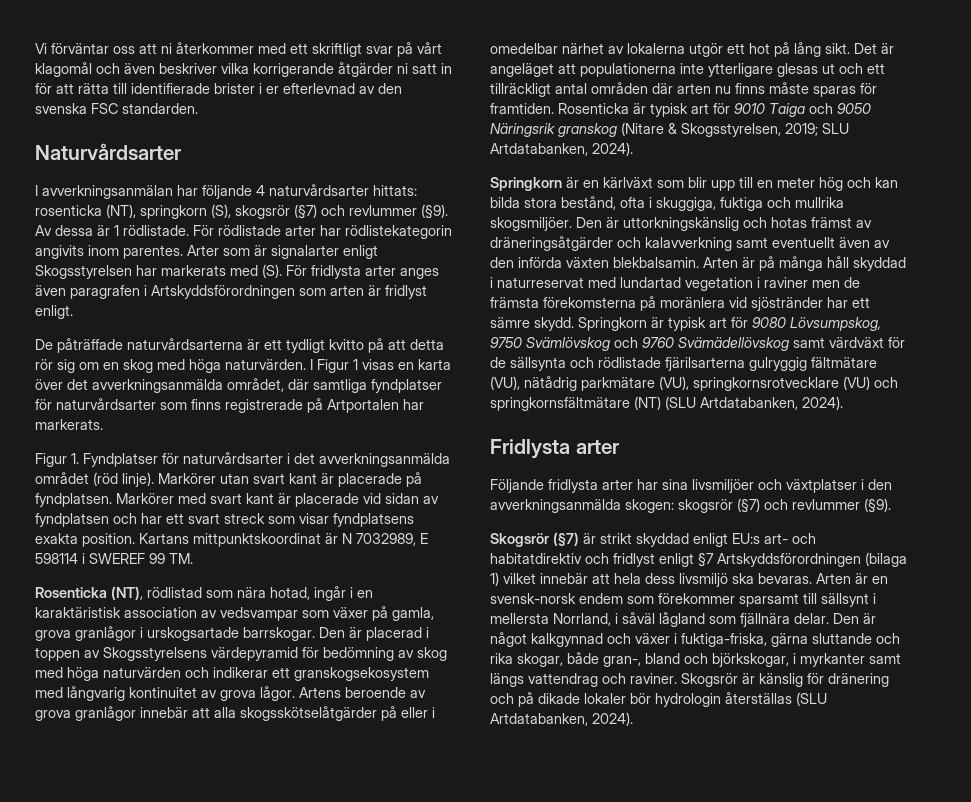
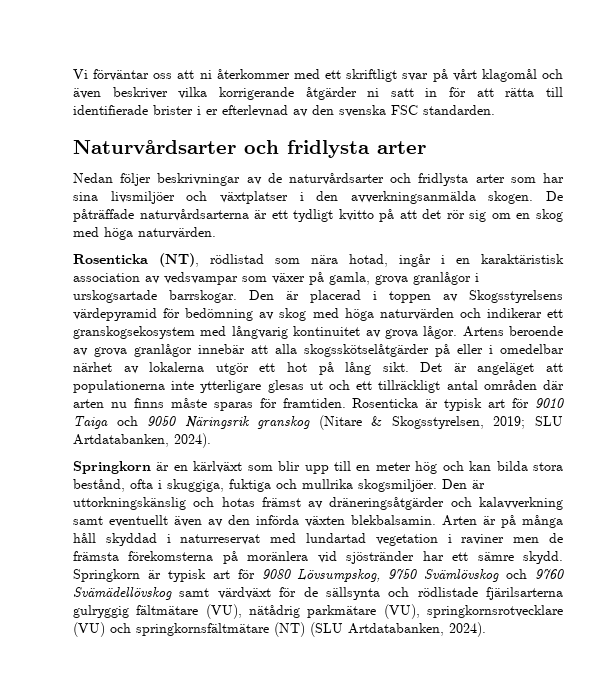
- Naturvårdsarter
- I avverkningsanmälan har följande 4 naturvårdsarter hittats: rosenticka (NT), springkorn (S), skogsrör (§7) och revlummer (§9). Av dessa är 1 rödlistade. För rödlistade arter har rödlistekategorin angivits inom parentes. Arter som är signalarter enligt Skogsstyrelsen har markerats med (S). För fridlysta arter anges även paragrafen i Artskyddsförordningen som arten är fridlyst enligt.
- De påträffade naturvårdsarterna är ett tydligt kvitto på att detta rör sig om en skog med höga naturvärden. I Figur 1 visas en karta över det avverkningsanmälda området, där samtliga fyndplatser för naturvårdsarter som finns registrerade på Artportalen har markerats.
- Figur 1. Fyndplatser för naturvårdsarter i det avverkningsanmälda området (röd linje). Markörer utan svart kant är placerade på fyndplatsen. Markörer med svart kant är placerade vid sidan av fyndplatsen och har ett svart streck som visar fyndplatsens exakta position. Kartans mittpunktskoordinat är N 7032989, E 598114 i SWEREF 99 TM.
+ Naturvårdsarter och fridlysta arter
+ Nedan följer beskrivningar av de naturvårdsarter och fridlysta arter som har sina livsmiljöer och växtplatser i den avverkningsanmälda skogen. De påträffade naturvårdsarterna är ett tydligt kvitto på att det rör sig om en skog med höga naturvärden.
- Fridlysta arter
- Följande fridlysta arter har sina livsmiljöer och växtplatser i den avverkningsanmälda skogen: skogsrör (§7) och revlummer (§9).
- Skogsrör (§7) är strikt skyddad enligt EU:s art- och habitatdirektiv och fridlyst enligt §7 Artskyddsförordningen (bilaga 1) vilket innebär att hela dess livsmiljö ska bevaras. Arten är en svensk-norsk endem som förekommer sparsamt till sällsynt i mellersta Norrland, i såväl lågland som fjällnära delar. Den är något kalkgynnad och växer i fuktiga-friska, gärna sluttande och rika skogar, både gran-, bland och björkskogar, i myrkanter samt längs vattendrag och raviner. Skogsrör är känslig för dränering och på dikade lokaler bör hydrologin återställas (SLU Artdatabanken, 2024).

